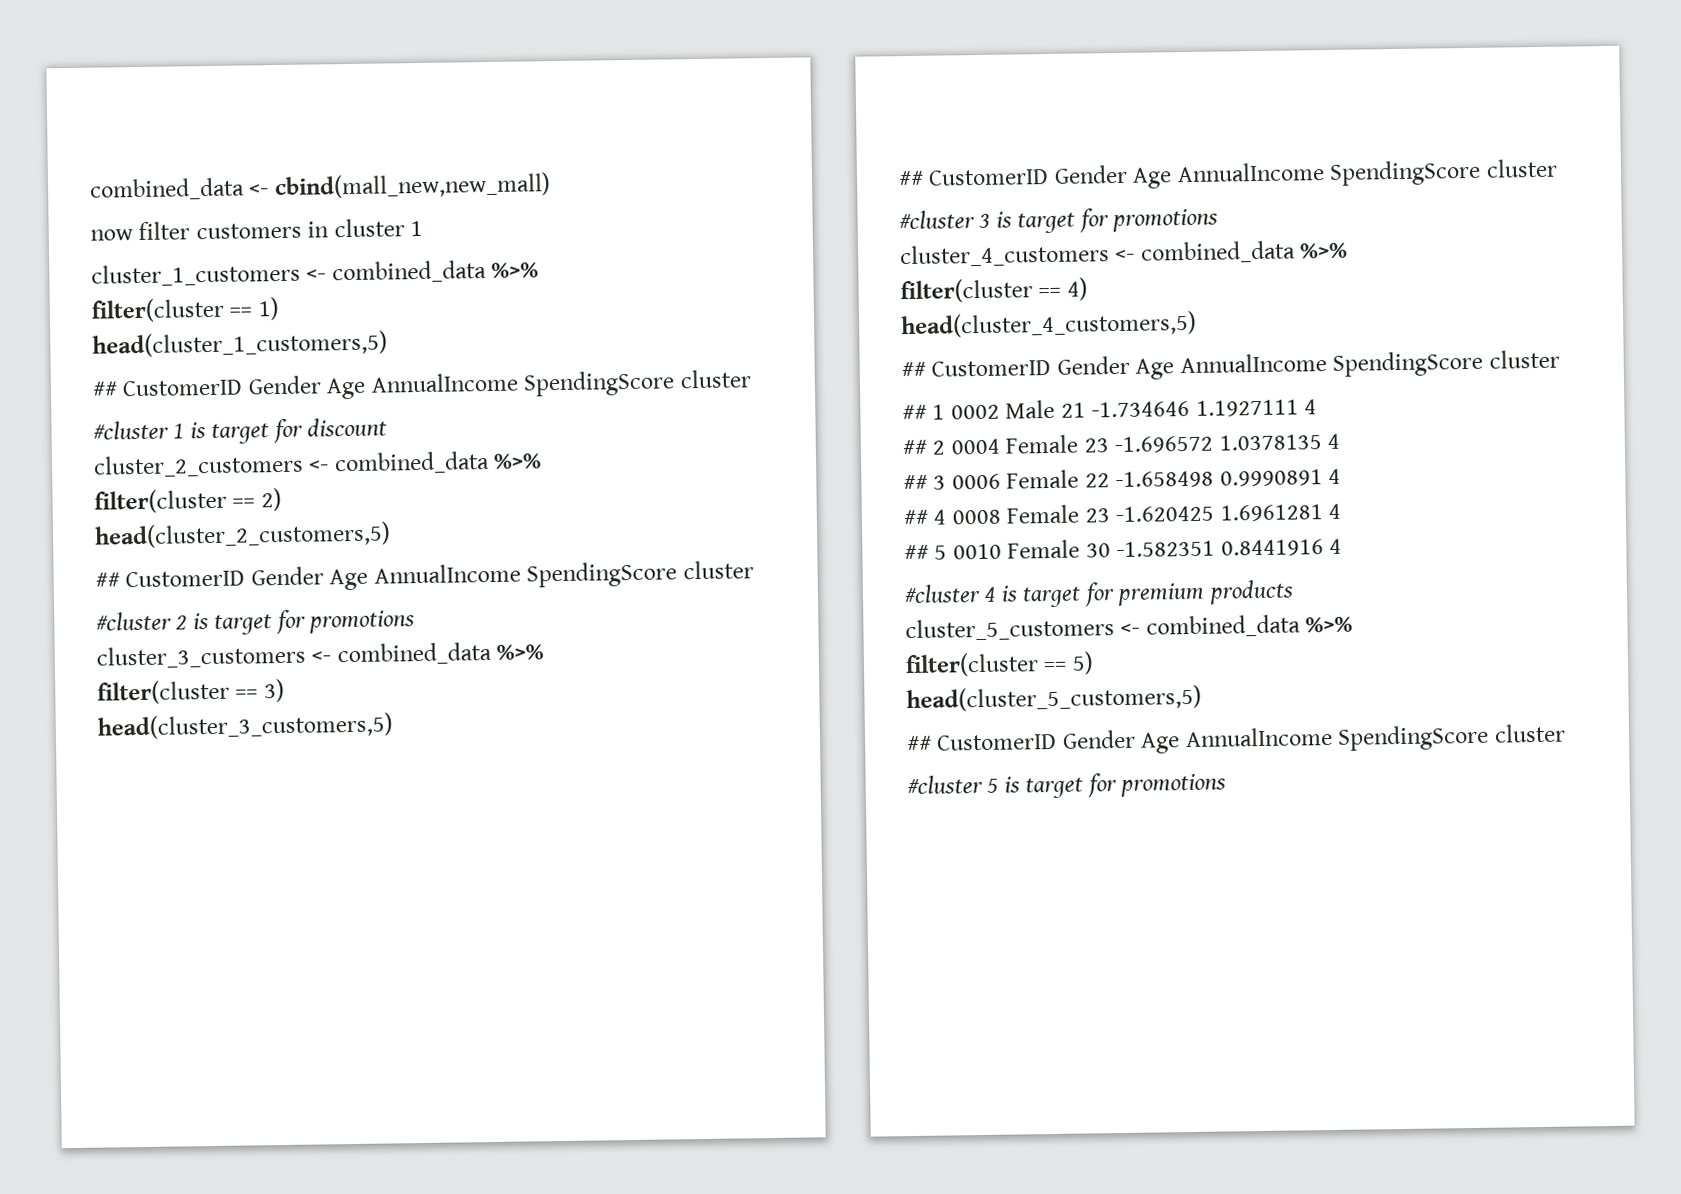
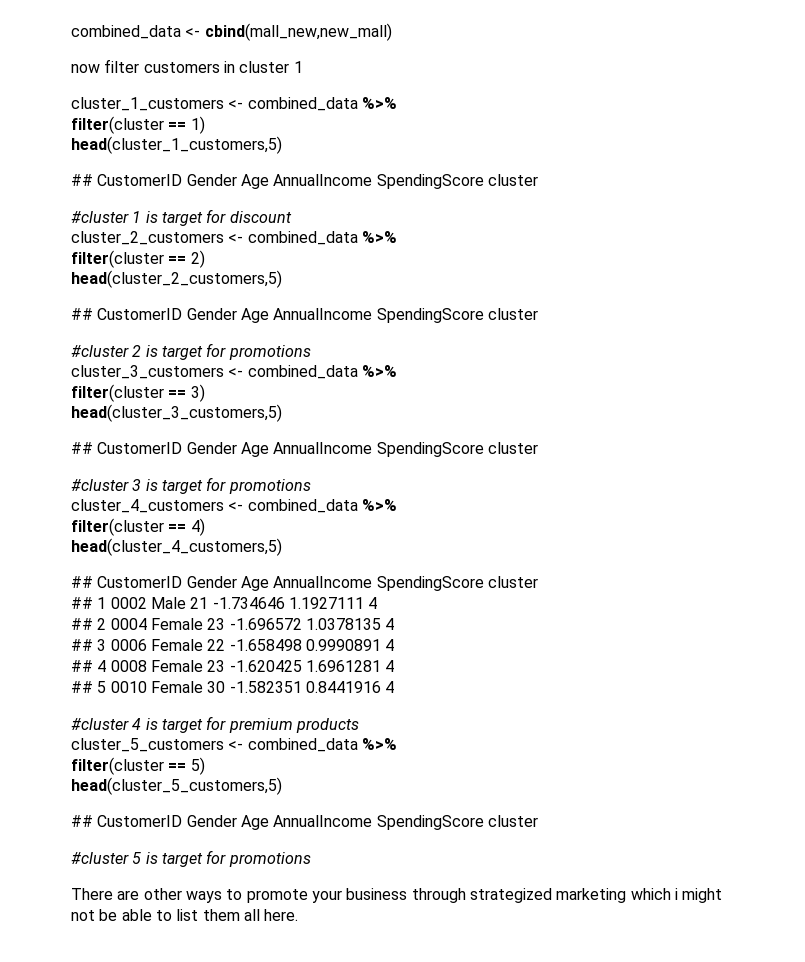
+ There are other ways to promote your business through strategized marketing which i might not be able to list them all here.

